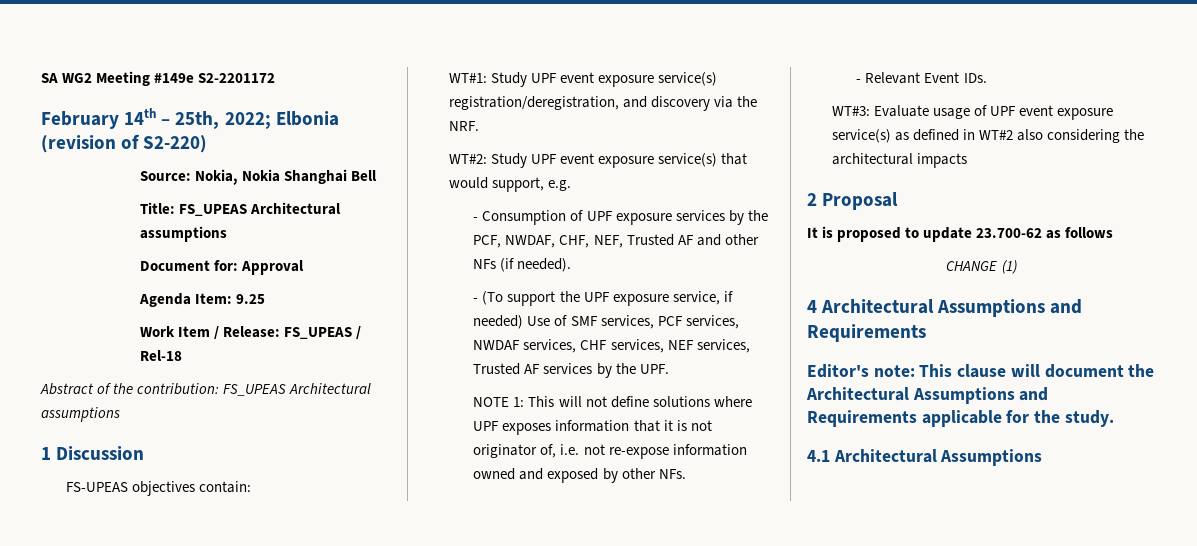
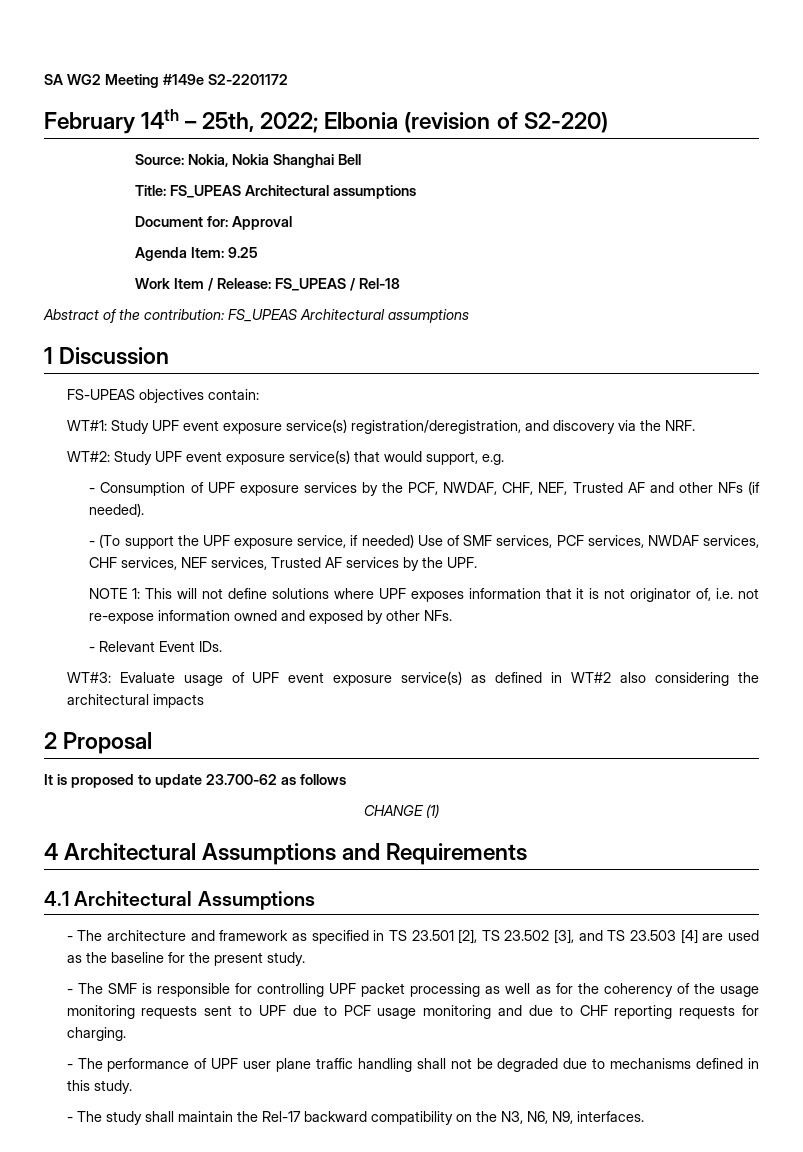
- Editor's note: This clause will document the Architectural Assumptions and Requirements applicable for the study.
  4.1 Architectural Assumptions
+ - The architecture and framework as specified in TS 23.501 [2], TS 23.502 [3], and TS 23.503 [4] are used as the baseline for the present study.
+ - The SMF is responsible for controlling UPF packet processing as well as for the coherency of the usage monitoring requests sent to UPF due to PCF usage monitoring and due to CHF reporting requests for charging.
+ - The performance of UPF user plane traffic handling shall not be degraded due to mechanisms defined in this study.
+ - The study shall maintain the Rel-17 backward compatibility on the N3, N6, N9, interfaces.

